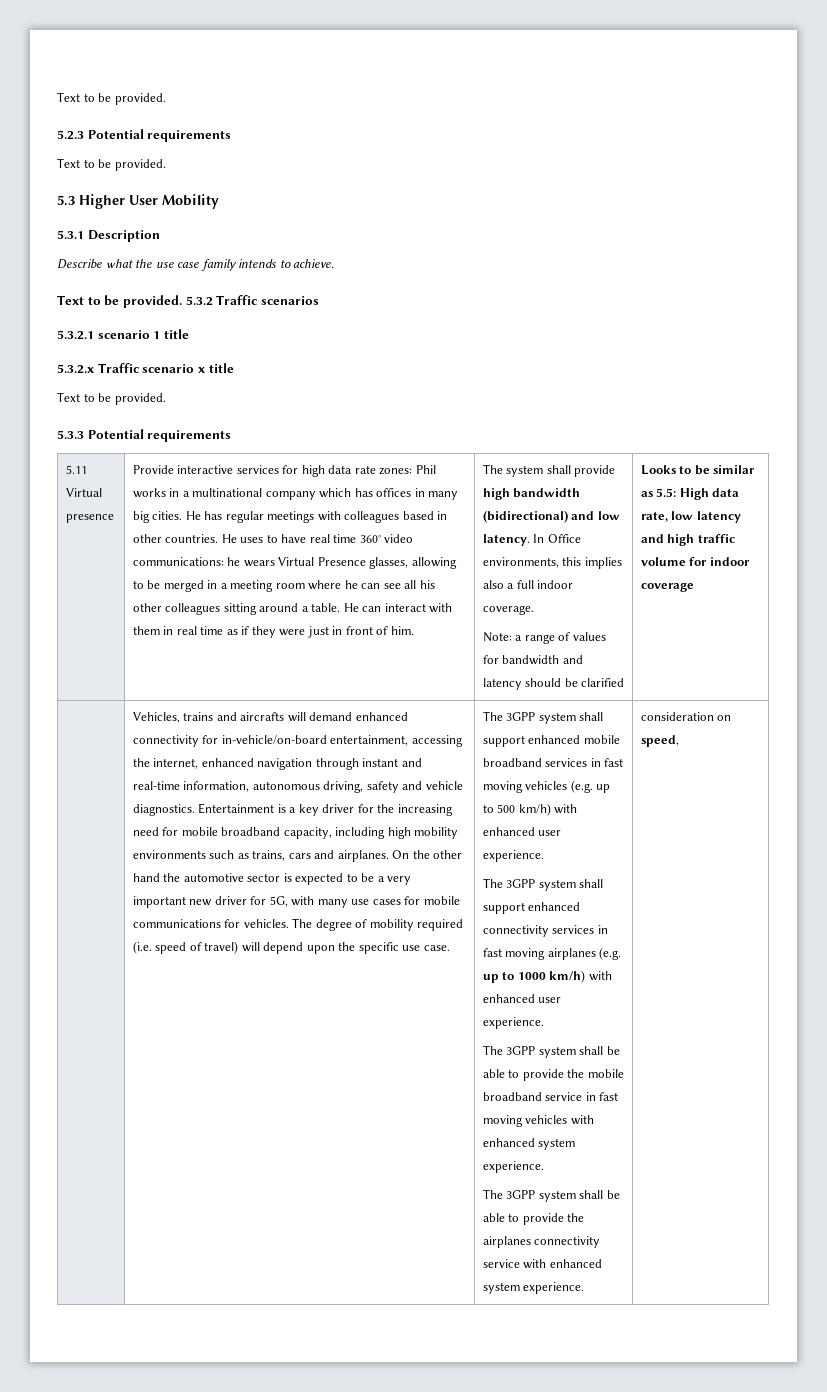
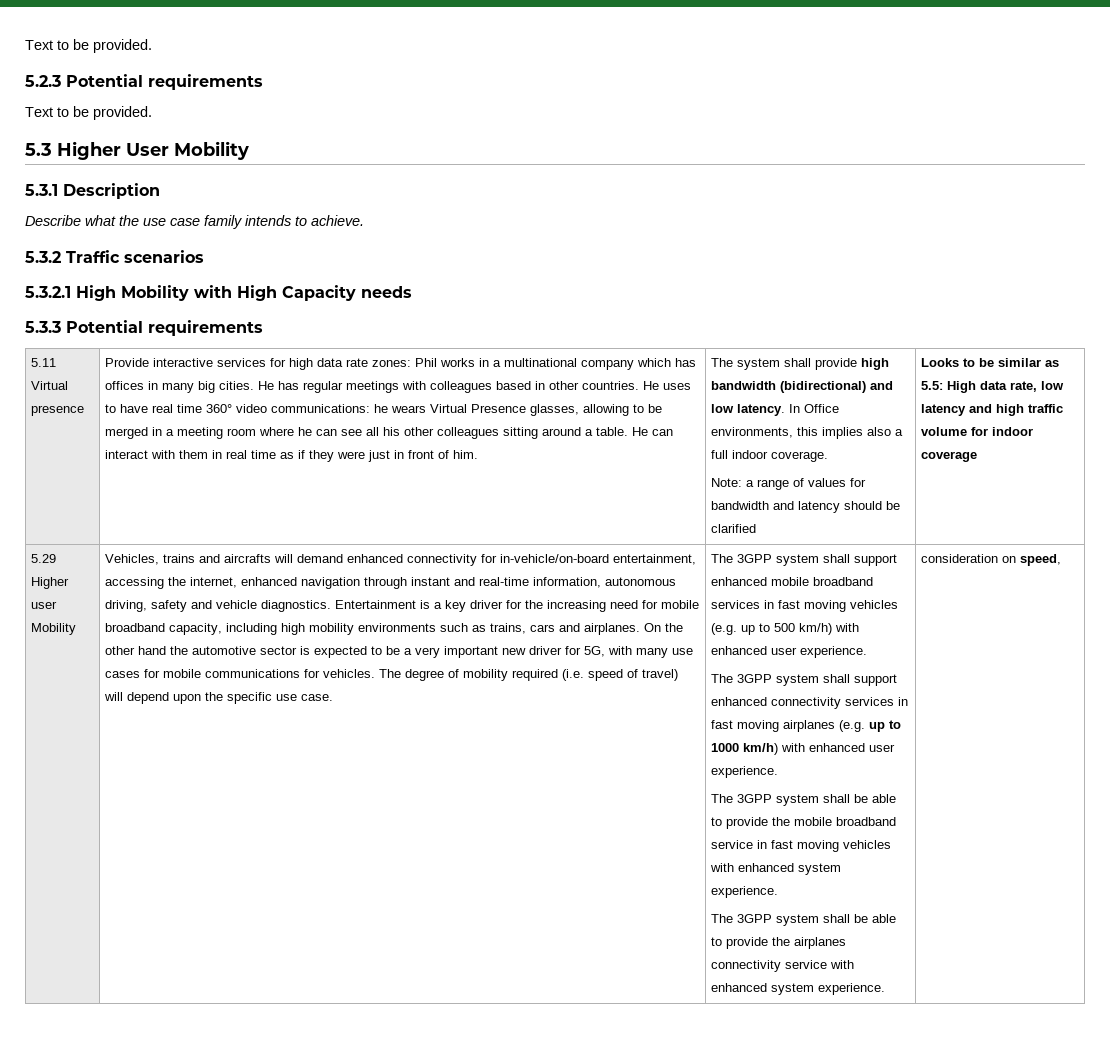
  Describe what the use case family intends to achieve.
- Text to be provided. 5.3.2 Traffic scenarios
+ 5.3.2 Traffic scenarios
- 5.3.2.1 scenario 1 title
- 5.3.2.x Traffic scenario x title
- Text to be provided.
+ 5.3.2.1 High Mobility with High Capacity needs
+ 5.29 Higher user Mobility

